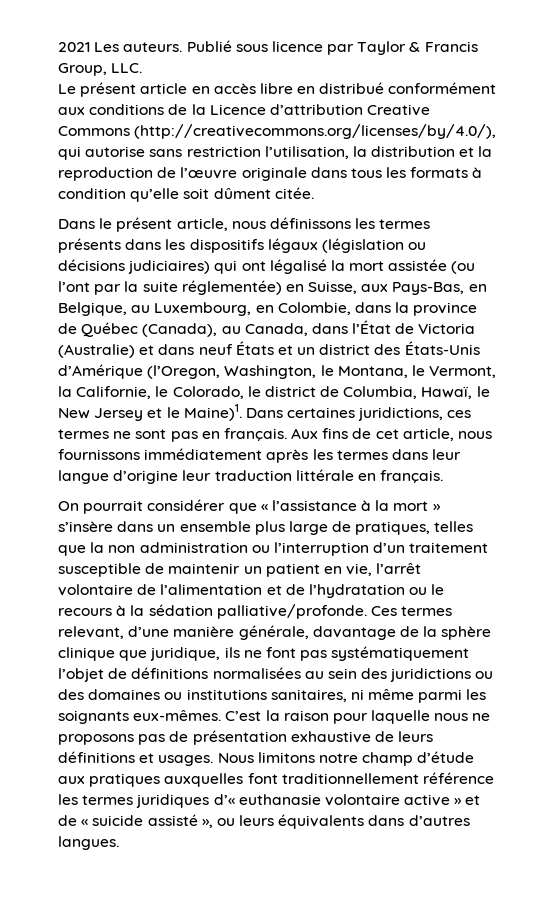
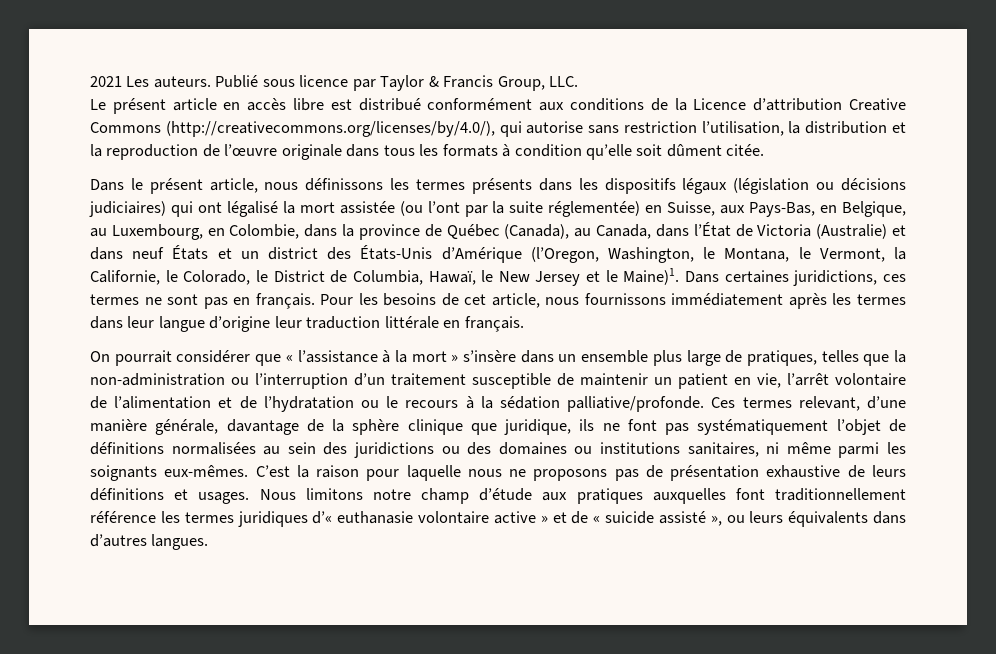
- Le présent article en accès libre en distribué conformément aux conditions de la Licence d’attribution Creative Commons (http://creativecommons.org/licenses/by/4.0/), qui autorise sans restriction l’utilisation, la distribution et la reproduction de l’œuvre originale dans tous les formats à condition qu’elle soit dûment citée.
+ Le présent article en accès libre est distribué conformément aux conditions de la Licence d’attribution Creative Commons (http://creativecommons.org/licenses/by/4.0/), qui autorise sans restriction l’utilisation, la distribution et la reproduction de l’œuvre originale dans tous les formats à condition qu’elle soit dûment citée.
- Dans le présent article, nous définissons les termes présents dans les dispositifs légaux (législation ou décisions judiciaires) qui ont légalisé la mort assistée (ou l’ont par la suite réglementée) en Suisse, aux Pays-Bas, en Belgique, au Luxembourg, en Colombie, dans la province de Québec (Canada), au Canada, dans l’État de Victoria (Australie) et dans neuf États et un district des États-Unis d’Amérique (l’Oregon, Washington, le Montana, le Vermont, la Californie, le Colorado, le district de Columbia, Hawaï, le New Jersey et le Maine)1.
+ Dans le présent article, nous définissons les termes présents dans les dispositifs légaux (législation ou décisions judiciaires) qui ont légalisé la mort assistée (ou l’ont par la suite réglementée) en Suisse, aux Pays-Bas, en Belgique, au Luxembourg, en Colombie, dans la province de Québec (Canada), au Canada, dans l’État de Victoria (Australie) et dans neuf États et un district des États-Unis d’Amérique (l’Oregon, Washington, le Montana, le Vermont, la Californie, le Colorado, le District de Columbia, Hawaï, le New Jersey et le Maine)1.
- Aux fins de cet article, nous fournissons immédiatement après les termes dans leur langue d’origine leur traduction littérale en français.
+ Pour les besoins de cet article, nous fournissons immédiatement après les termes dans leur langue d’origine leur traduction littérale en français.
- On pourrait considérer que « l’assistance à la mort » s’insère dans un ensemble plus large de pratiques, telles que la non administration ou l’interruption d’un traitement susceptible de maintenir un patient en vie, l’arrêt volontaire de l’alimentation et de l’hydratation ou le recours à la sédation palliative/profonde.
+ On pourrait considérer que « l’assistance à la mort » s’insère dans un ensemble plus large de pratiques, telles que la non-administration ou l’interruption d’un traitement susceptible de maintenir un patient en vie, l’arrêt volontaire de l’alimentation et de l’hydratation ou le recours à la sédation palliative/profonde.

